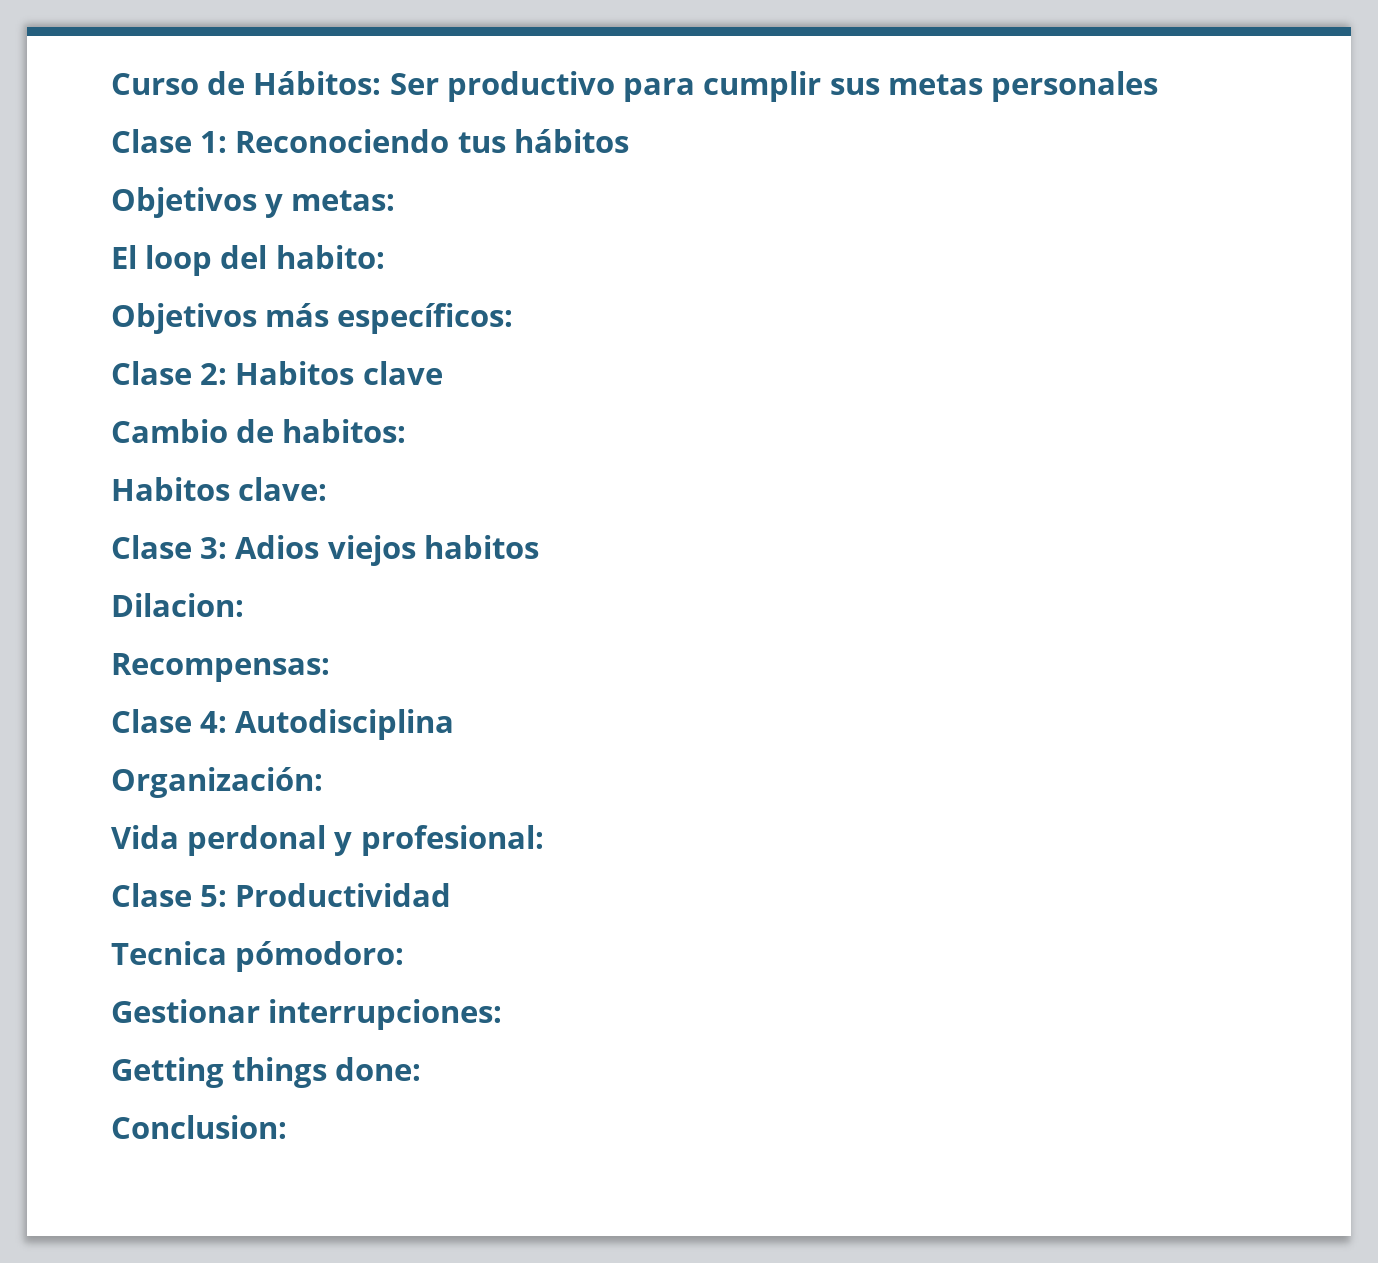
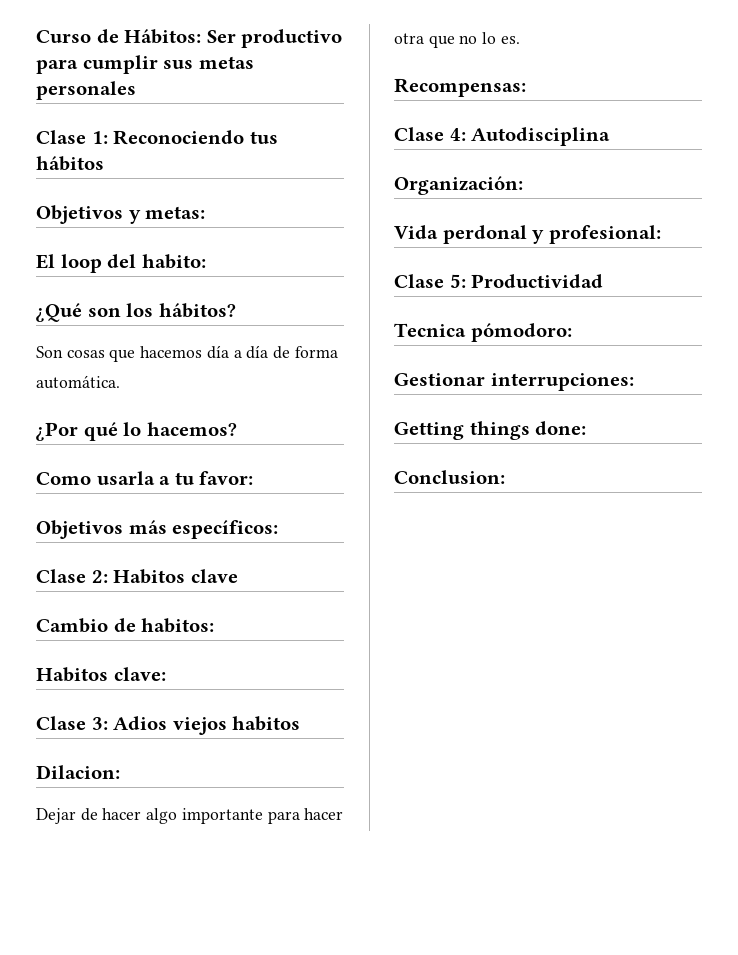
+ ¿Qué son los hábitos?
+ Son cosas que hacemos día a día de forma automática.
+ ¿Por qué lo hacemos?
+ Como usarla a tu favor:
+ Dejar de hacer algo importante para hacer otra que no lo es.

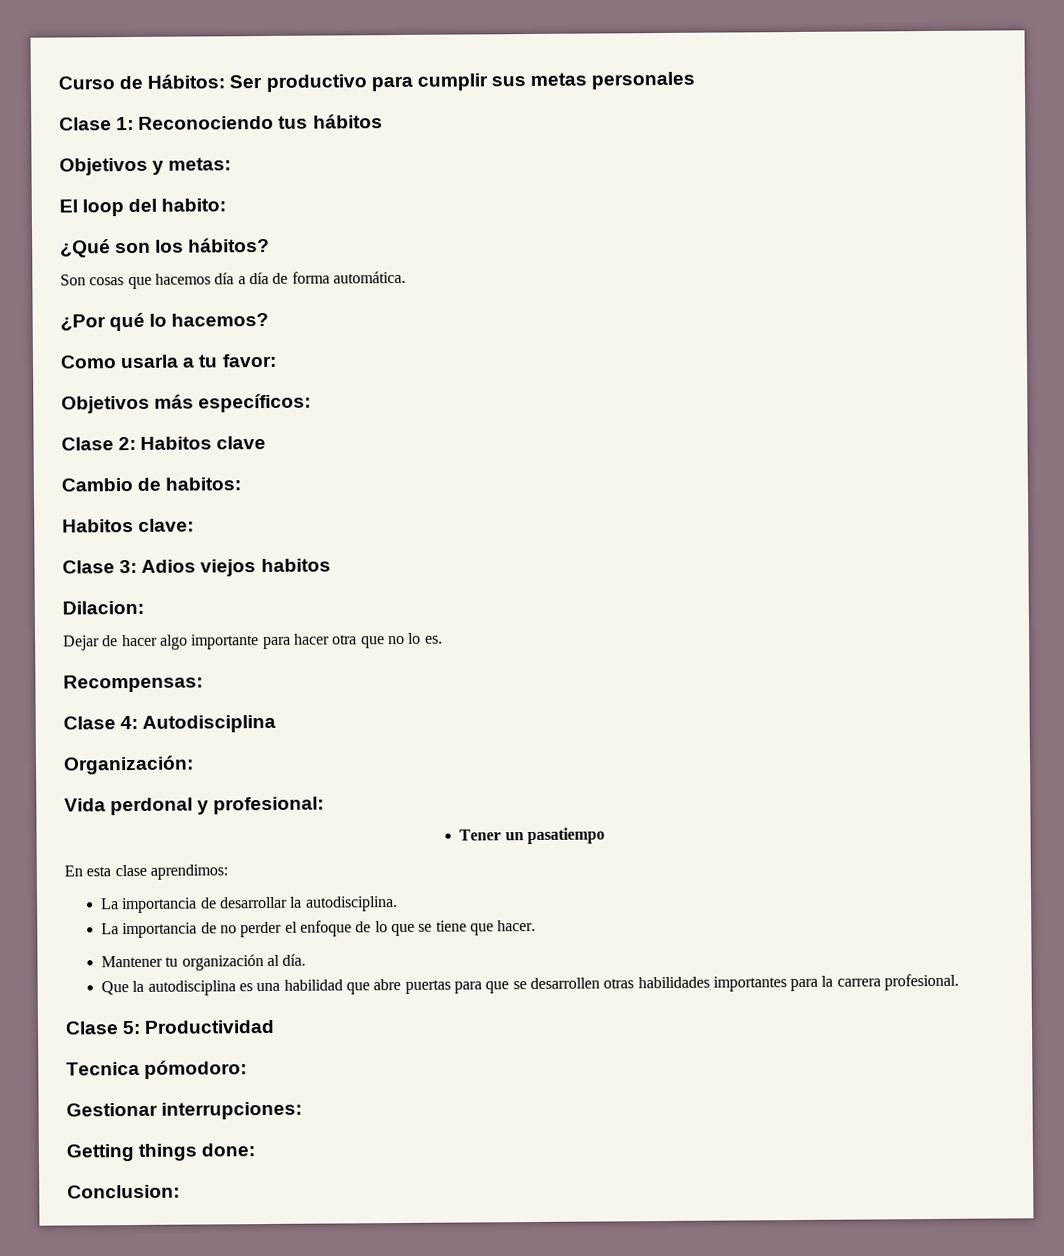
+ Tener un pasatiempo
+ En esta clase aprendimos:
+ La importancia de desarrollar la autodisciplina.
+ La importancia de no perder el enfoque de lo que se tiene que hacer.
+ Mantener tu organización al día.
+ Que la autodisciplina es una habilidad que abre puertas para que se desarrollen otras habilidades importantes para la carrera profesional.

